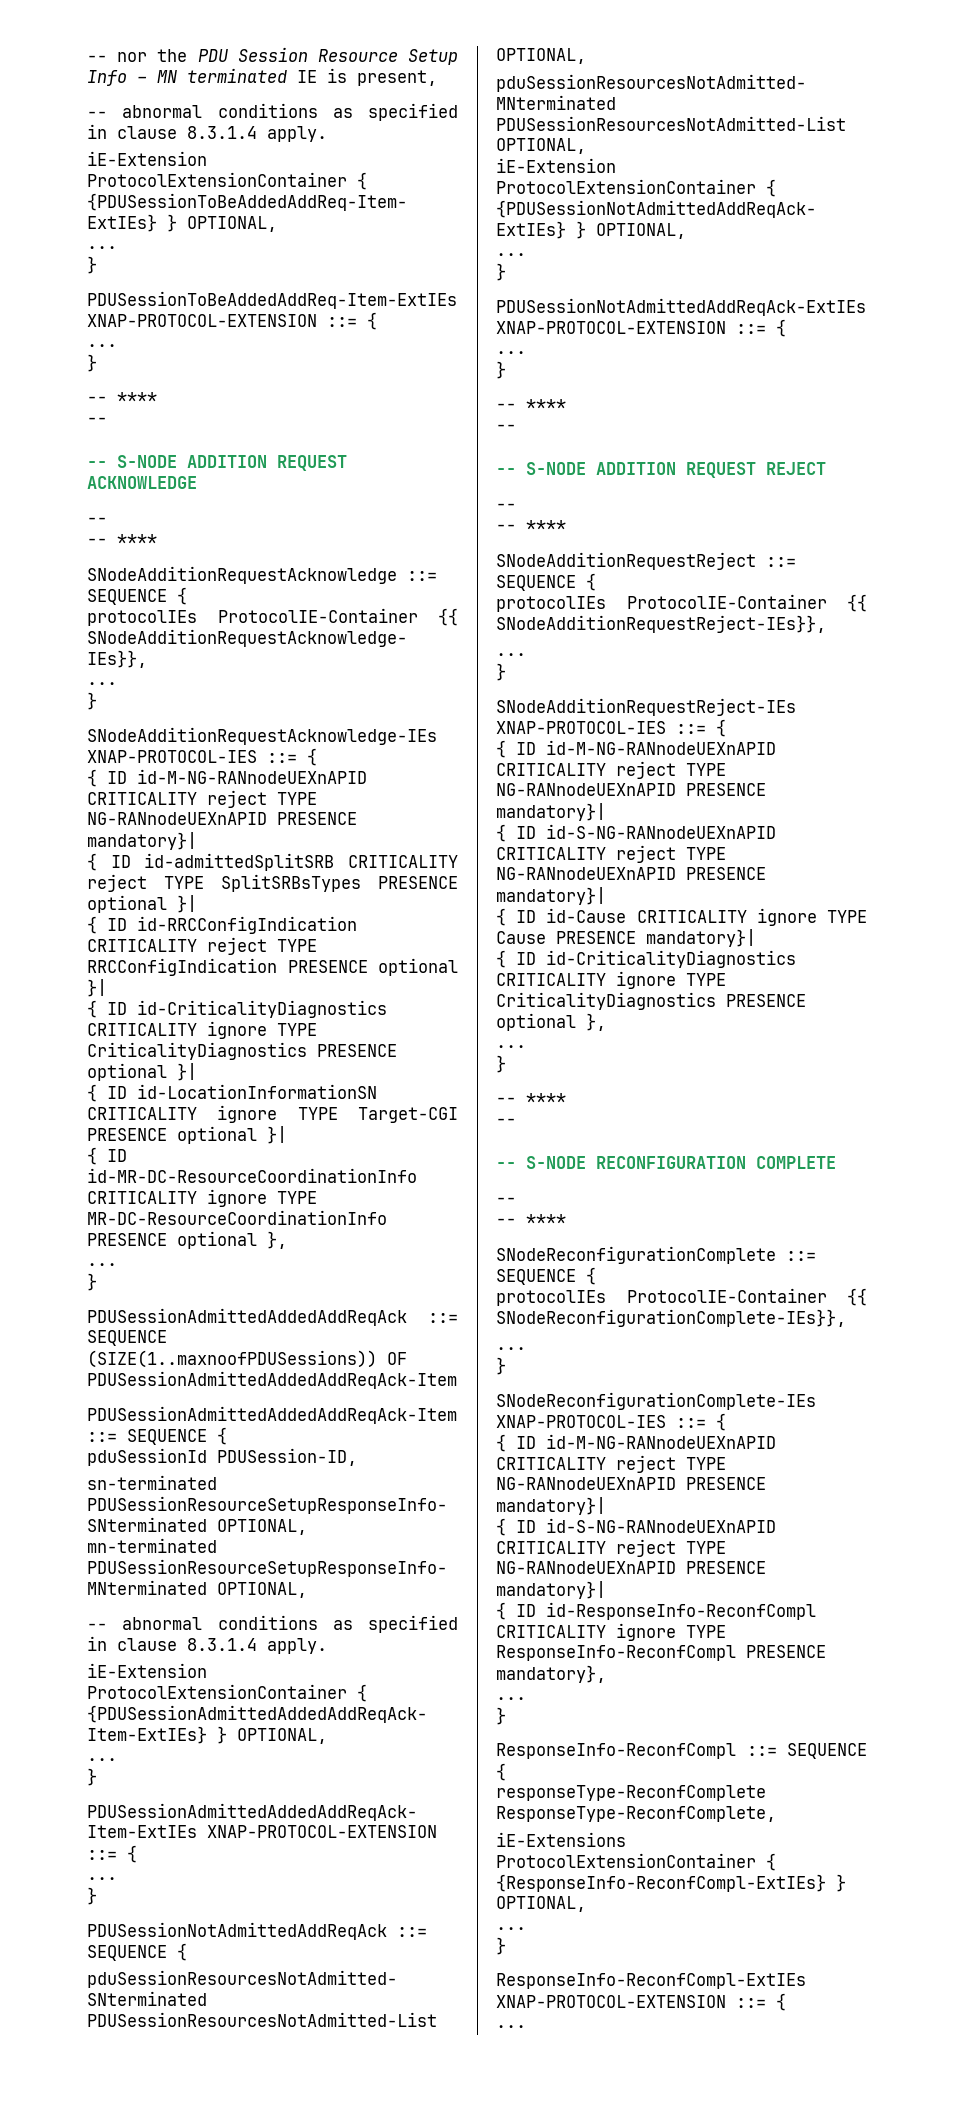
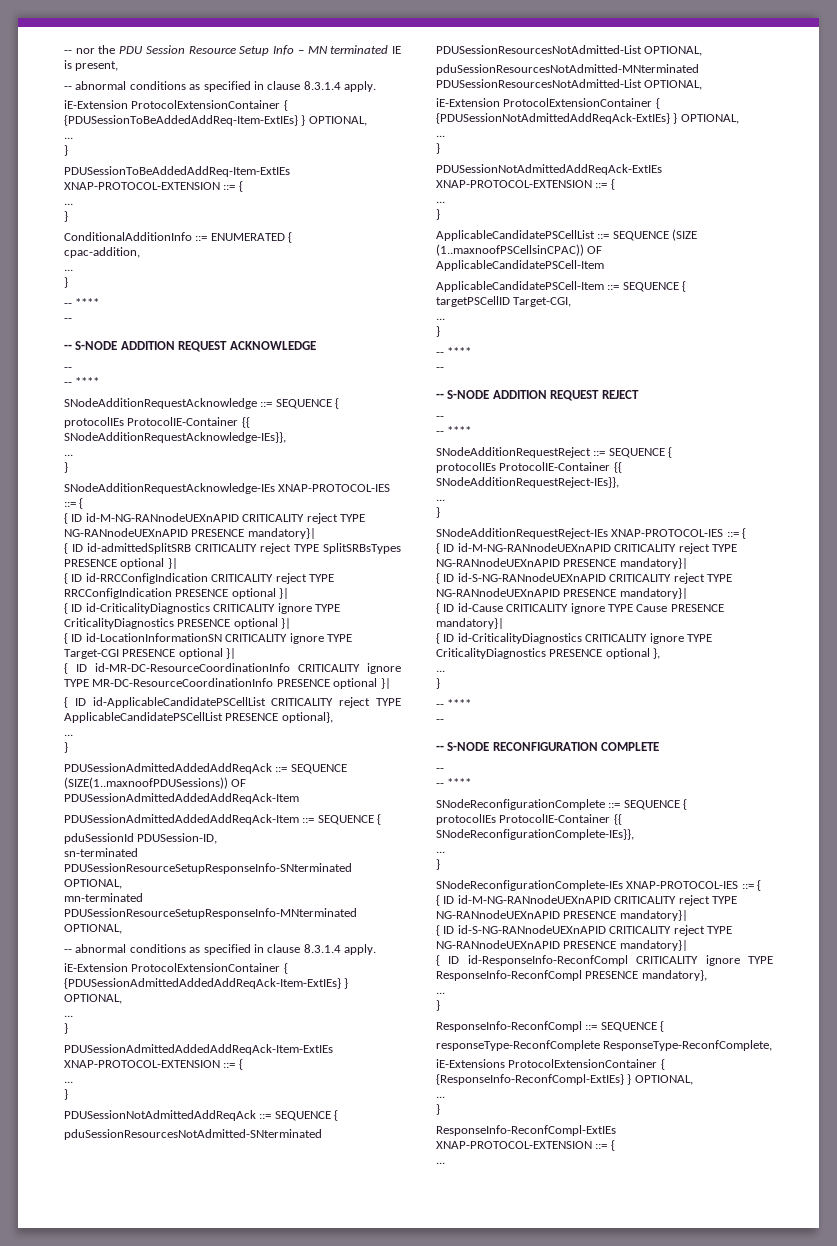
+ ConditionalAdditionInfo ::= ENUMERATED {
+ cpac-addition,
+ ...
+ }
- { ID id-MR-DC-ResourceCoordinationInfo CRITICALITY ignore TYPE MR-DC-ResourceCoordinationInfo PRESENCE optional },
+ { ID id-MR-DC-ResourceCoordinationInfo CRITICALITY ignore TYPE MR-DC-ResourceCoordinationInfo PRESENCE optional }|
+ { ID id-ApplicableCandidatePSCellList CRITICALITY reject TYPE ApplicableCandidatePSCellList PRESENCE optional},
+ ApplicableCandidatePSCellList ::= SEQUENCE (SIZE (1..maxnoofPSCellsinCPAC)) OF ApplicableCandidatePSCell-Item
+ ApplicableCandidatePSCell-Item ::= SEQUENCE {
+ targetPSCellID Target-CGI,
+ ...
+ }

